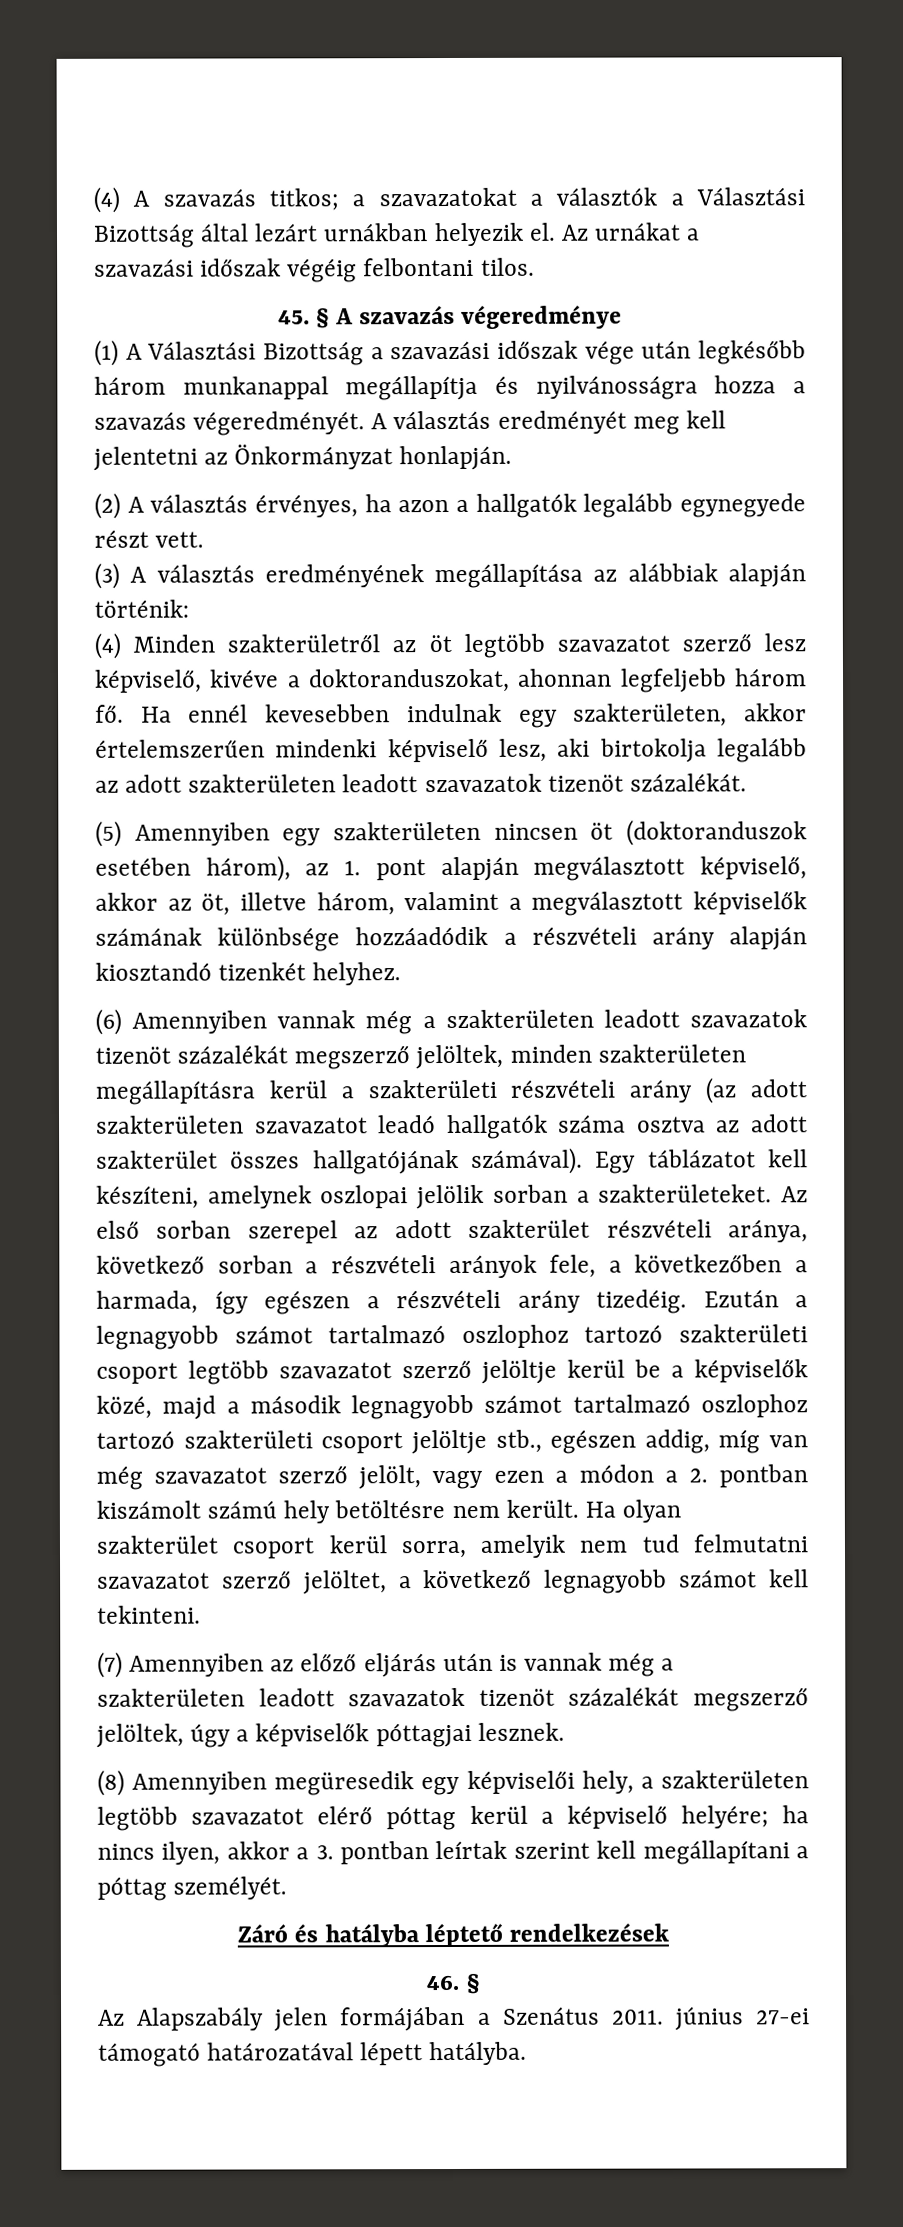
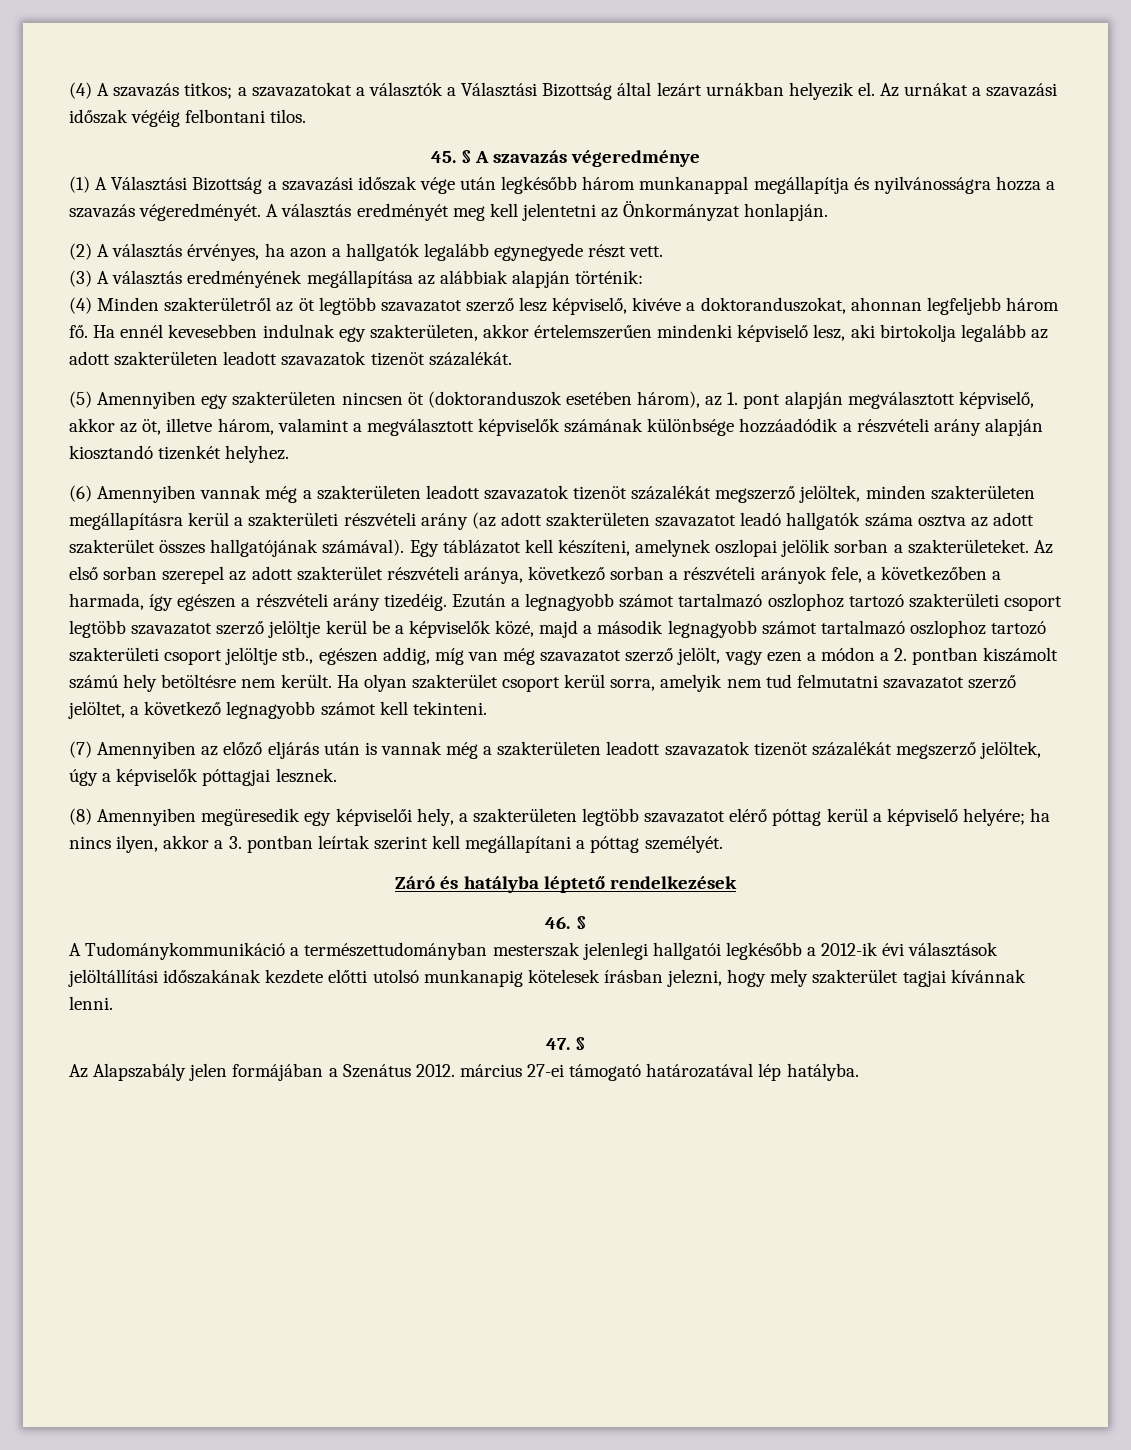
+ A Tudománykommunikáció a természettudományban mesterszak jelenlegi hallgatói legkésőbb a 2012-ik évi választások jelöltállítási időszakának kezdete előtti utolsó munkanapig kötelesek írásban jelezni, hogy mely szakterület tagjai kívánnak lenni.
+ 47. §
- Az Alapszabály jelen formájában a Szenátus 2011. június 27-ei támogató határozatával lépett hatályba.
+ Az Alapszabály jelen formájában a Szenátus 2012. március 27-ei támogató határozatával lép hatályba.

